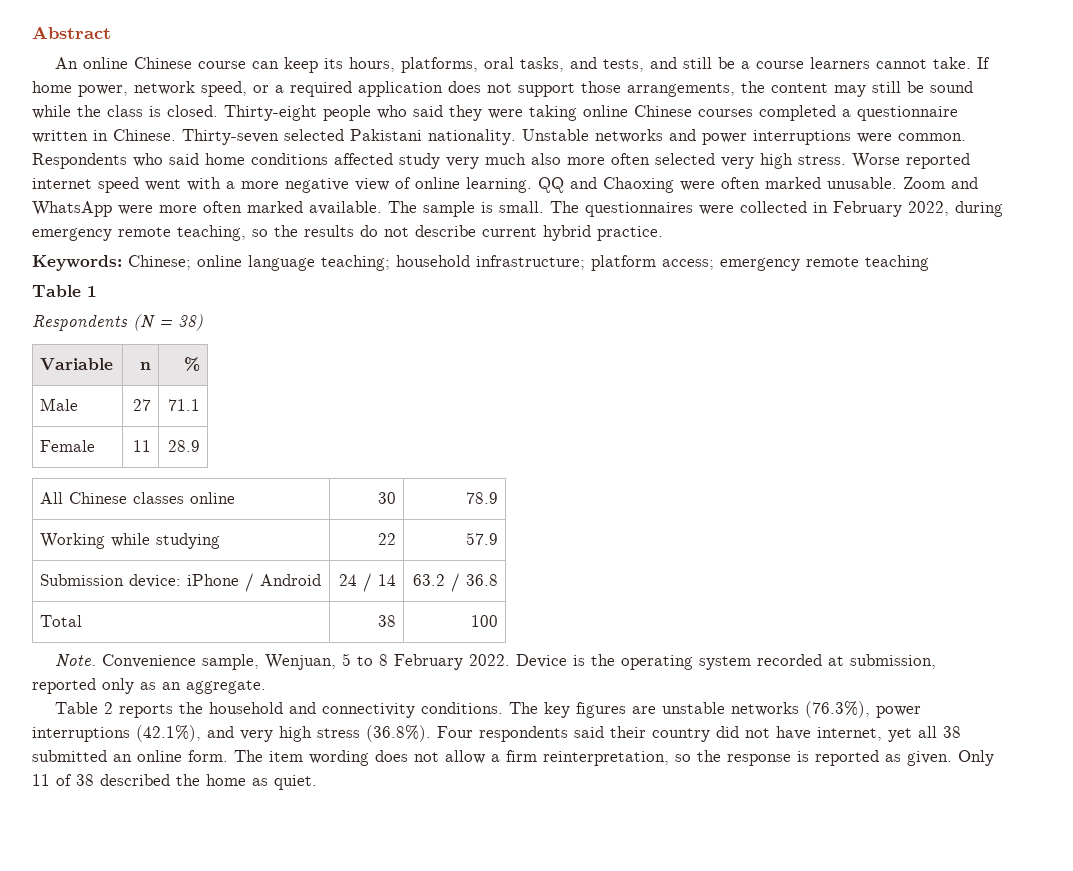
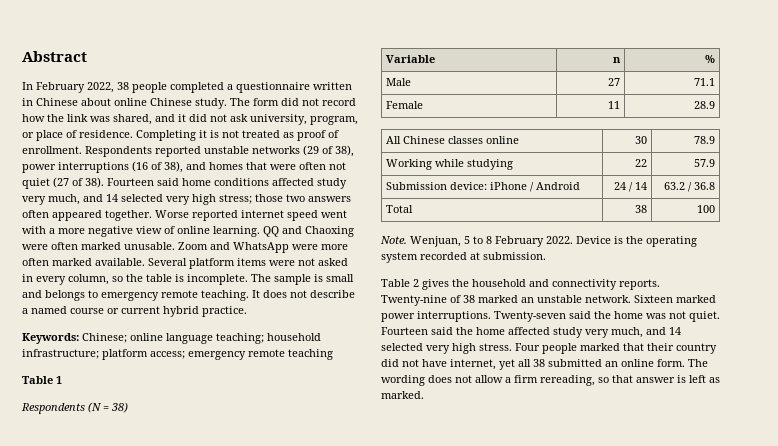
- An online Chinese course can keep its hours, platforms, oral tasks, and tests, and still be a course learners cannot take. If home power, network speed, or a required application does not support those arrangements, the content may still be sound while the class is closed. Thirty-eight people who said they were taking online Chinese courses completed a questionnaire written in Chinese. Thirty-seven selected Pakistani nationality. Unstable networks and power interruptions were common. Respondents who said home conditions affected study very much also more often selected very high stress.
+ In February 2022, 38 people completed a questionnaire written in Chinese about online Chinese study. The form did not record how the link was shared, and it did not ask university, program, or place of residence. Completing it is not treated as proof of enrollment. Respondents reported unstable networks (29 of 38), power interruptions (16 of 38), and homes that were often not quiet (27 of 38). Fourteen said home conditions affected study very much, and 14 selected very high stress; those two answers often appeared together.
- The sample is small. The questionnaires were collected in February 2022, during emergency remote teaching, so the results do not describe current hybrid practice.
+ Several platform items were not asked in every column, so the table is incomplete. The sample is small and belongs to emergency remote teaching. It does not describe a named course or current hybrid practice.
- Convenience sample, Wenjuan, 5 to 8 February 2022.
+ Wenjuan, 5 to 8 February 2022.
- Device is the operating system recorded at submission, reported only as an aggregate.
+ Device is the operating system recorded at submission.
- Table 2 reports the household and connectivity conditions. The key figures are unstable networks (76.3%), power interruptions (42.1%), and very high stress (36.8%). Four respondents said their country did not have internet, yet all 38 submitted an online form.
+ Table 2 gives the household and connectivity reports. Twenty-nine of 38 marked an unstable network. Sixteen marked power interruptions. Twenty-seven said the home was not quiet. Fourteen said the home affected study very much, and 14 selected very high stress. Four people marked that their country did not have internet, yet all 38 submitted an online form.
- The item wording does not allow a firm reinterpretation, so the response is reported as given. Only 11 of 38 described the home as quiet.
+ The wording does not allow a firm rereading, so that answer is left as marked.

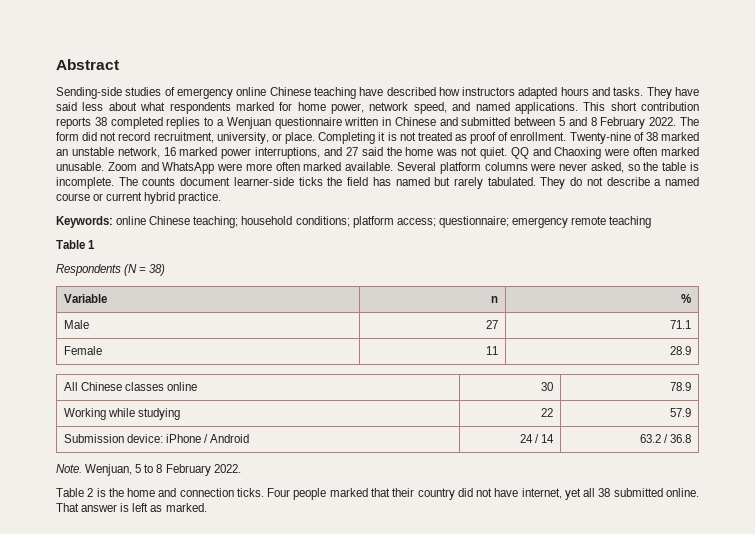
- In February 2022, 38 people completed a questionnaire written in Chinese about online Chinese study.
+ Sending-side studies of emergency online Chinese teaching have described how instructors adapted hours and tasks. They have said less about what respondents marked for home power, network speed, and named applications. This short contribution reports 38 completed replies to a Wenjuan questionnaire written in Chinese and submitted between 5 and 8 February 2022.
- The form did not record how the link was shared, and it did not ask university, program, or place of residence.
+ The form did not record recruitment, university, or place.
- Respondents reported unstable networks (29 of 38), power interruptions (16 of 38), and homes that were often not quiet (27 of 38). Fourteen said home conditions affected study very much, and 14 selected very high stress; those two answers often appeared together. Worse reported internet speed went with a more negative view of online learning.
+ Twenty-nine of 38 marked an unstable network, 16 marked power interruptions, and 27 said the home was not quiet.
- Several platform items were not asked in every column, so the table is incomplete.
+ Several platform columns were never asked, so the table is incomplete.
- The sample is small and belongs to emergency remote teaching. It does not describe a named course or current hybrid practice.
+ The counts document learner-side ticks the field has named but rarely tabulated. They do not describe a named course or current hybrid practice.
- Keywords: Chinese; online language teaching; household infrastructure; platform access; emergency remote teaching
+ Keywords: online Chinese teaching; household conditions; platform access; questionnaire; emergency remote teaching
- Total | 38 | 100
- Wenjuan, 5 to 8 February 2022. Device is the operating system recorded at submission.
- Table 2 gives the household and connectivity reports. Twenty-nine of 38 marked an unstable network. Sixteen marked power interruptions. Twenty-seven said the home was not quiet. Fourteen said the home affected study very much, and 14 selected very high stress.
+ Wenjuan, 5 to 8 February 2022.
+ Table 2 is the home and connection ticks.
- Four people marked that their country did not have internet, yet all 38 submitted an online form. The wording does not allow a firm rereading, so that answer is left as marked.
+ Four people marked that their country did not have internet, yet all 38 submitted online. That answer is left as marked.

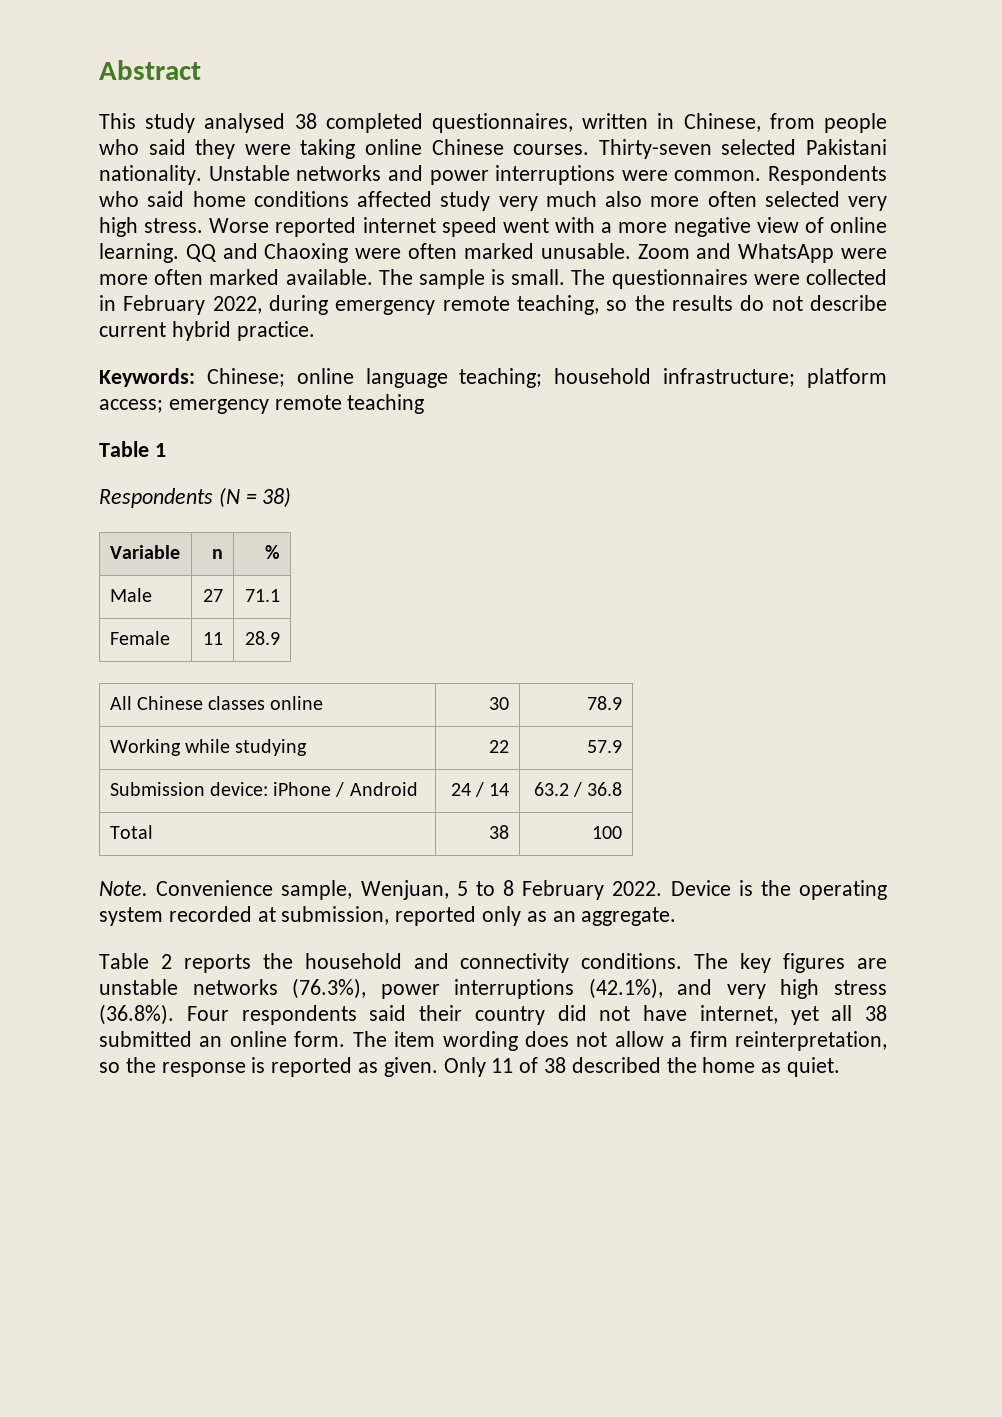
- Sending-side studies of emergency online Chinese teaching have described how instructors adapted hours and tasks. They have said less about what respondents marked for home power, network speed, and named applications. This short contribution reports 38 completed replies to a Wenjuan questionnaire written in Chinese and submitted between 5 and 8 February 2022. The form did not record recruitment, university, or place. Completing it is not treated as proof of enrollment. Twenty-nine of 38 marked an unstable network, 16 marked power interruptions, and 27 said the home was not quiet.
+ This study analysed 38 completed questionnaires, written in Chinese, from people who said they were taking online Chinese courses. Thirty-seven selected Pakistani nationality. Unstable networks and power interruptions were common. Respondents who said home conditions affected study very much also more often selected very high stress. Worse reported internet speed went with a more negative view of online learning.
- Several platform columns were never asked, so the table is incomplete. The counts document learner-side ticks the field has named but rarely tabulated. They do not describe a named course or current hybrid practice.
+ The sample is small. The questionnaires were collected in February 2022, during emergency remote teaching, so the results do not describe current hybrid practice.
- Keywords: online Chinese teaching; household conditions; platform access; questionnaire; emergency remote teaching
+ Keywords: Chinese; online language teaching; household infrastructure; platform access; emergency remote teaching
+ Total | 38 | 100
- Wenjuan, 5 to 8 February 2022.
- Table 2 is the home and connection ticks. Four people marked that their country did not have internet, yet all 38 submitted online. That answer is left as marked.
+ Convenience sample, Wenjuan, 5 to 8 February 2022. Device is the operating system recorded at submission, reported only as an aggregate.
+ Table 2 reports the household and connectivity conditions. The key figures are unstable networks (76.3%), power interruptions (42.1%), and very high stress (36.8%). Four respondents said their country did not have internet, yet all 38 submitted an online form. The item wording does not allow a firm reinterpretation, so the response is reported as given. Only 11 of 38 described the home as quiet.

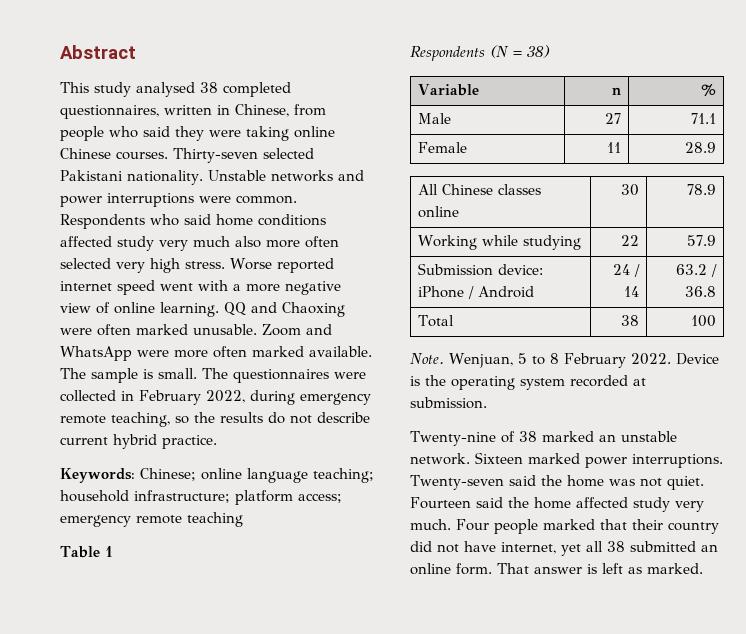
- Convenience sample, Wenjuan, 5 to 8 February 2022.
+ Wenjuan, 5 to 8 February 2022.
- Device is the operating system recorded at submission, reported only as an aggregate.
- Table 2 reports the household and connectivity conditions. The key figures are unstable networks (76.3%), power interruptions (42.1%), and very high stress (36.8%). Four respondents said their country did not have internet, yet all 38 submitted an online form.
+ Device is the operating system recorded at submission.
+ Twenty-nine of 38 marked an unstable network. Sixteen marked power interruptions. Twenty-seven said the home was not quiet. Fourteen said the home affected study very much. Four people marked that their country did not have internet, yet all 38 submitted an online form.
- The item wording does not allow a firm reinterpretation, so the response is reported as given. Only 11 of 38 described the home as quiet.
+ That answer is left as marked.

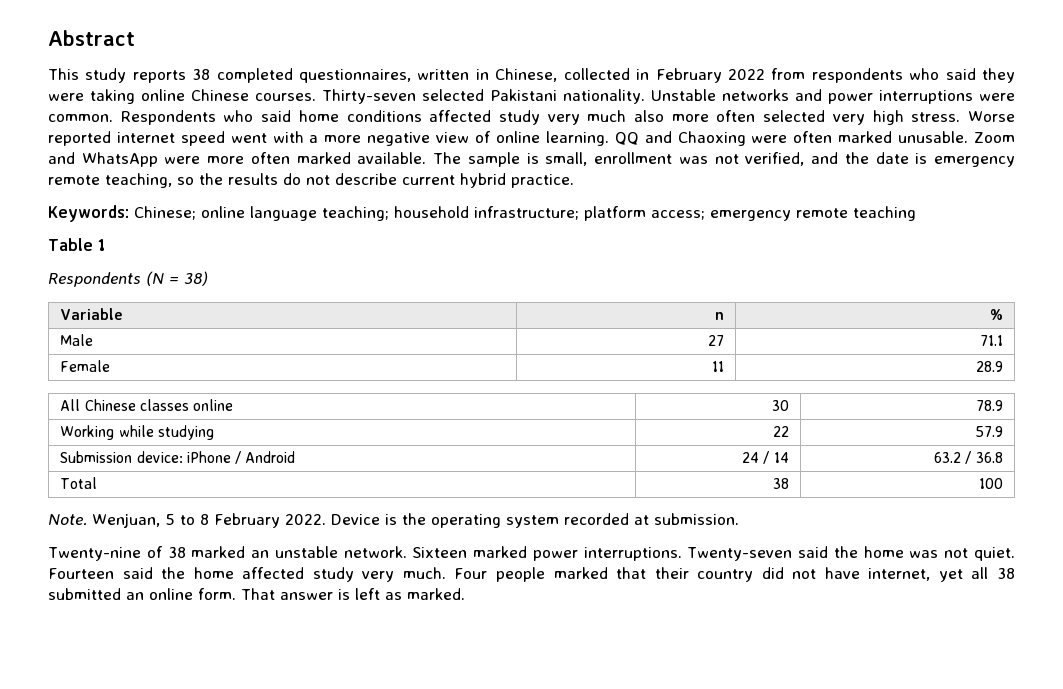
- This study analysed 38 completed questionnaires, written in Chinese, from people who said they were taking online Chinese courses.
+ This study reports 38 completed questionnaires, written in Chinese, collected in February 2022 from respondents who said they were taking online Chinese courses.
- The sample is small. The questionnaires were collected in February 2022, during emergency remote teaching, so the results do not describe current hybrid practice.
+ The sample is small, enrollment was not verified, and the date is emergency remote teaching, so the results do not describe current hybrid practice.

